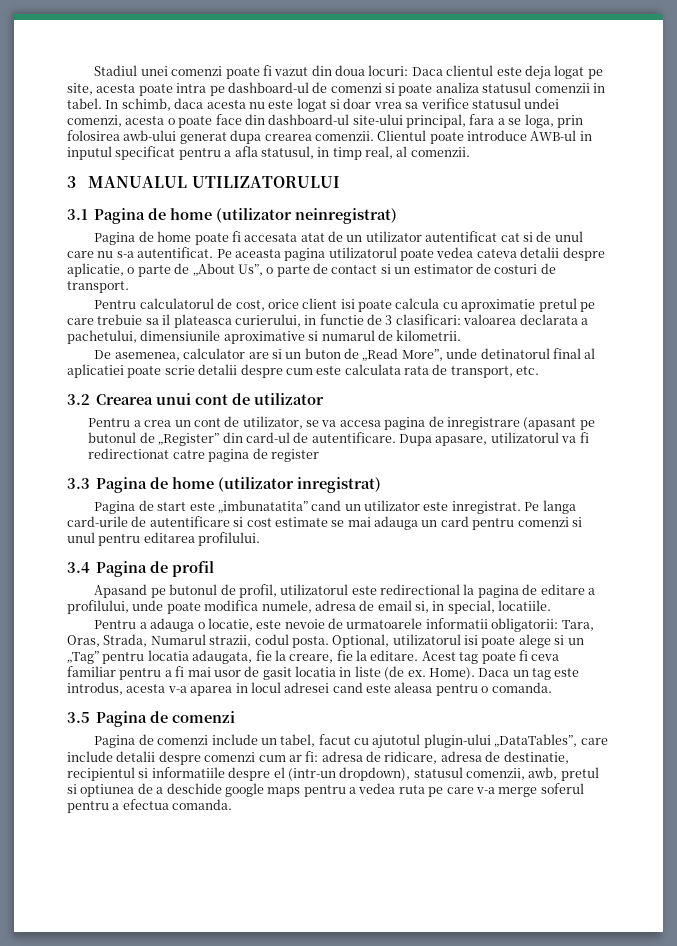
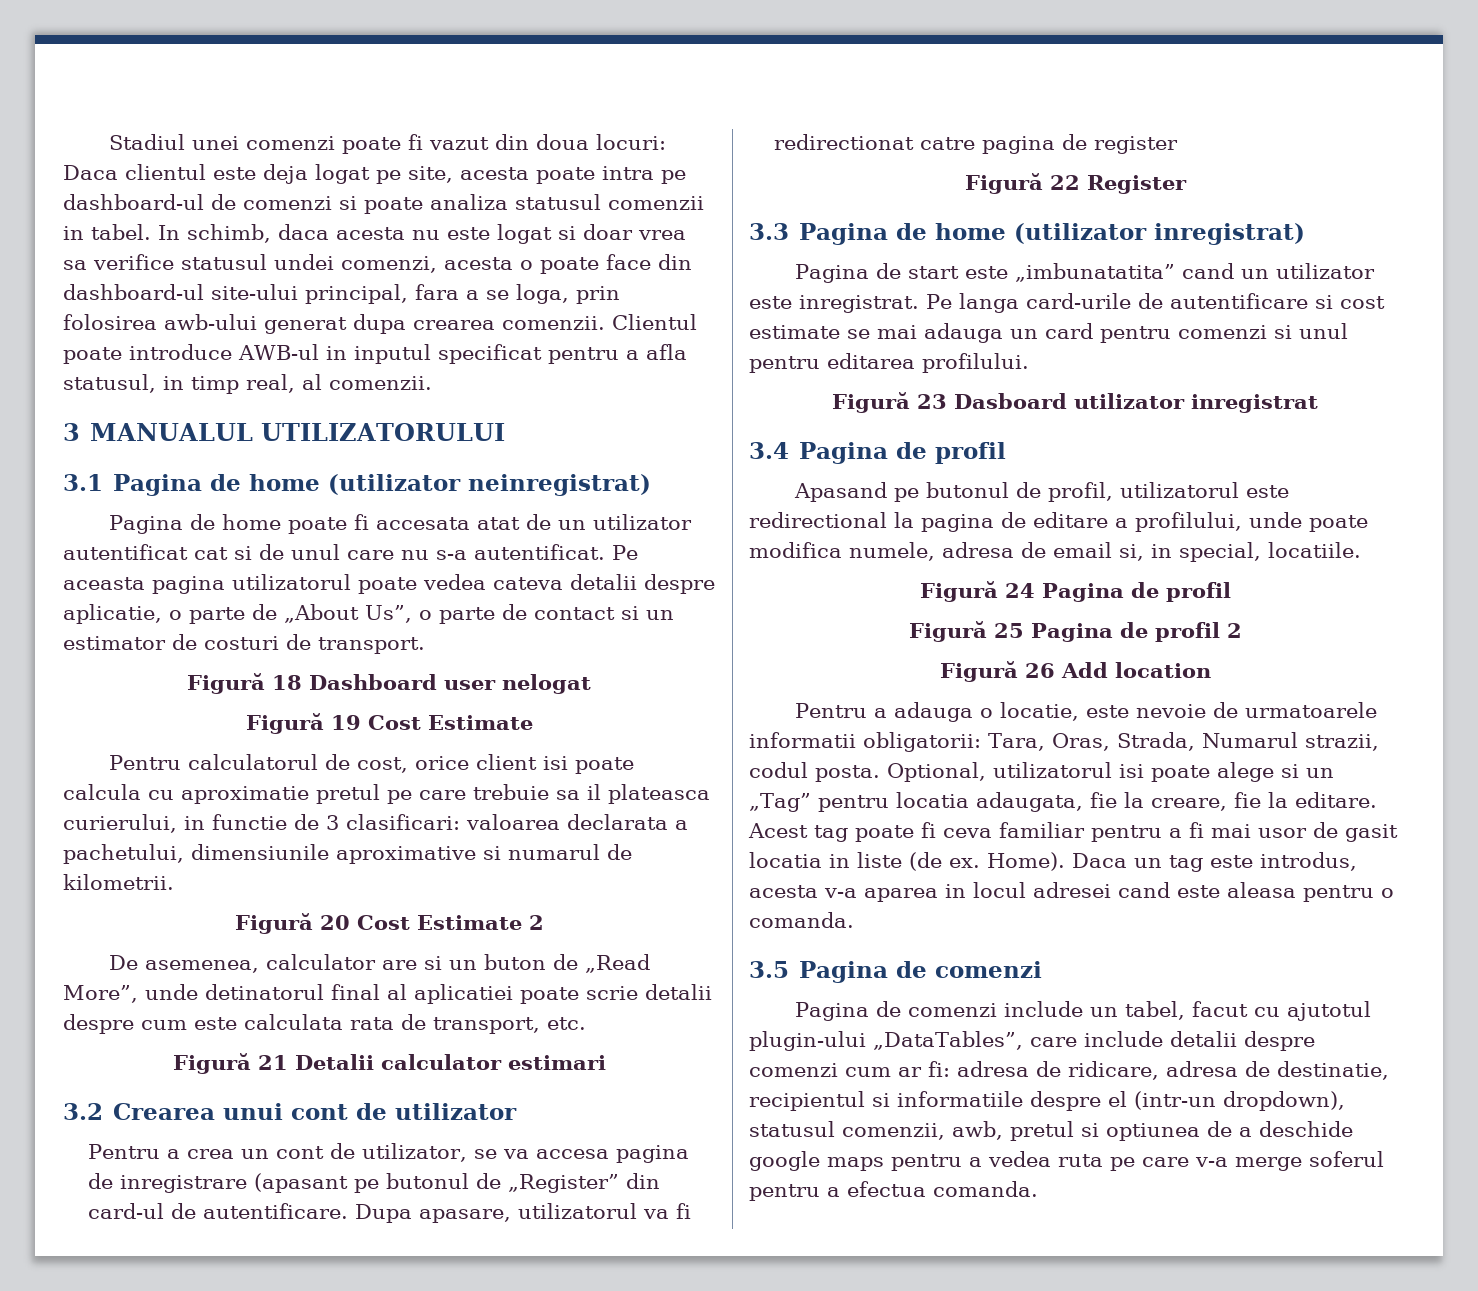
+ Figură 18 Dashboard user nelogat
+ Figură 19 Cost Estimate
+ Figură 20 Cost Estimate 2
+ Figură 21 Detalii calculator estimari
+ Figură 22 Register
+ Figură 23 Dasboard utilizator inregistrat
+ Figură 24 Pagina de profil
+ Figură 25 Pagina de profil 2
+ Figură 26 Add location

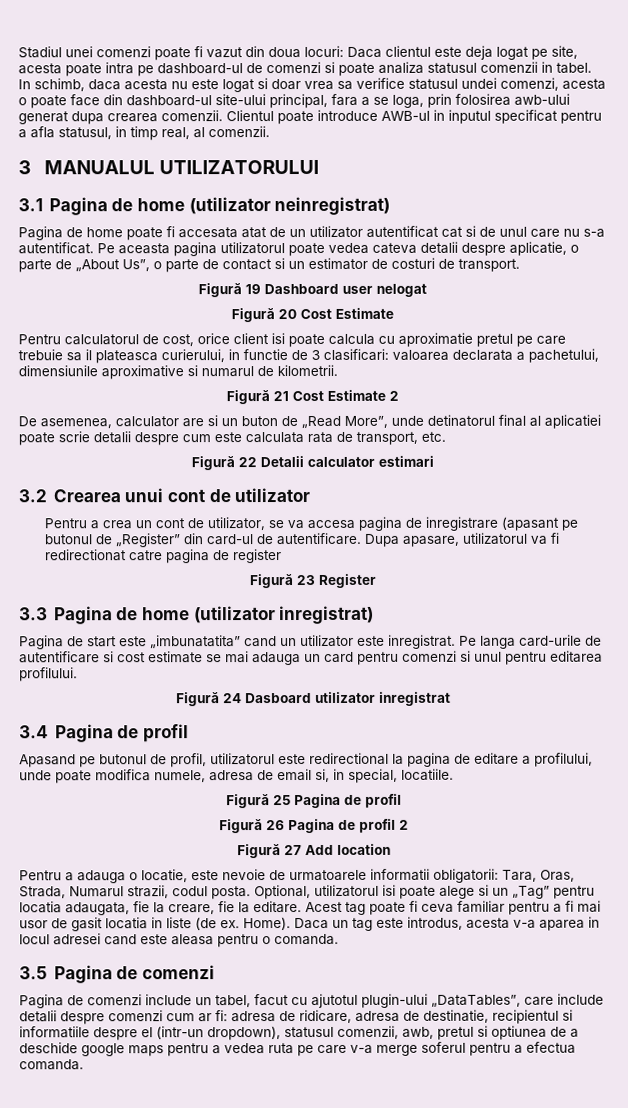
- Figură 18 Dashboard user nelogat
+ Figură 19 Dashboard user nelogat
- Figură 19 Cost Estimate
+ Figură 20 Cost Estimate
- Figură 20 Cost Estimate 2
+ Figură 21 Cost Estimate 2
- Figură 21 Detalii calculator estimari
+ Figură 22 Detalii calculator estimari
- Figură 22 Register
+ Figură 23 Register
- Figură 23 Dasboard utilizator inregistrat
+ Figură 24 Dasboard utilizator inregistrat
- Figură 24 Pagina de profil
+ Figură 25 Pagina de profil
- Figură 25 Pagina de profil 2
+ Figură 26 Pagina de profil 2
- Figură 26 Add location
+ Figură 27 Add location

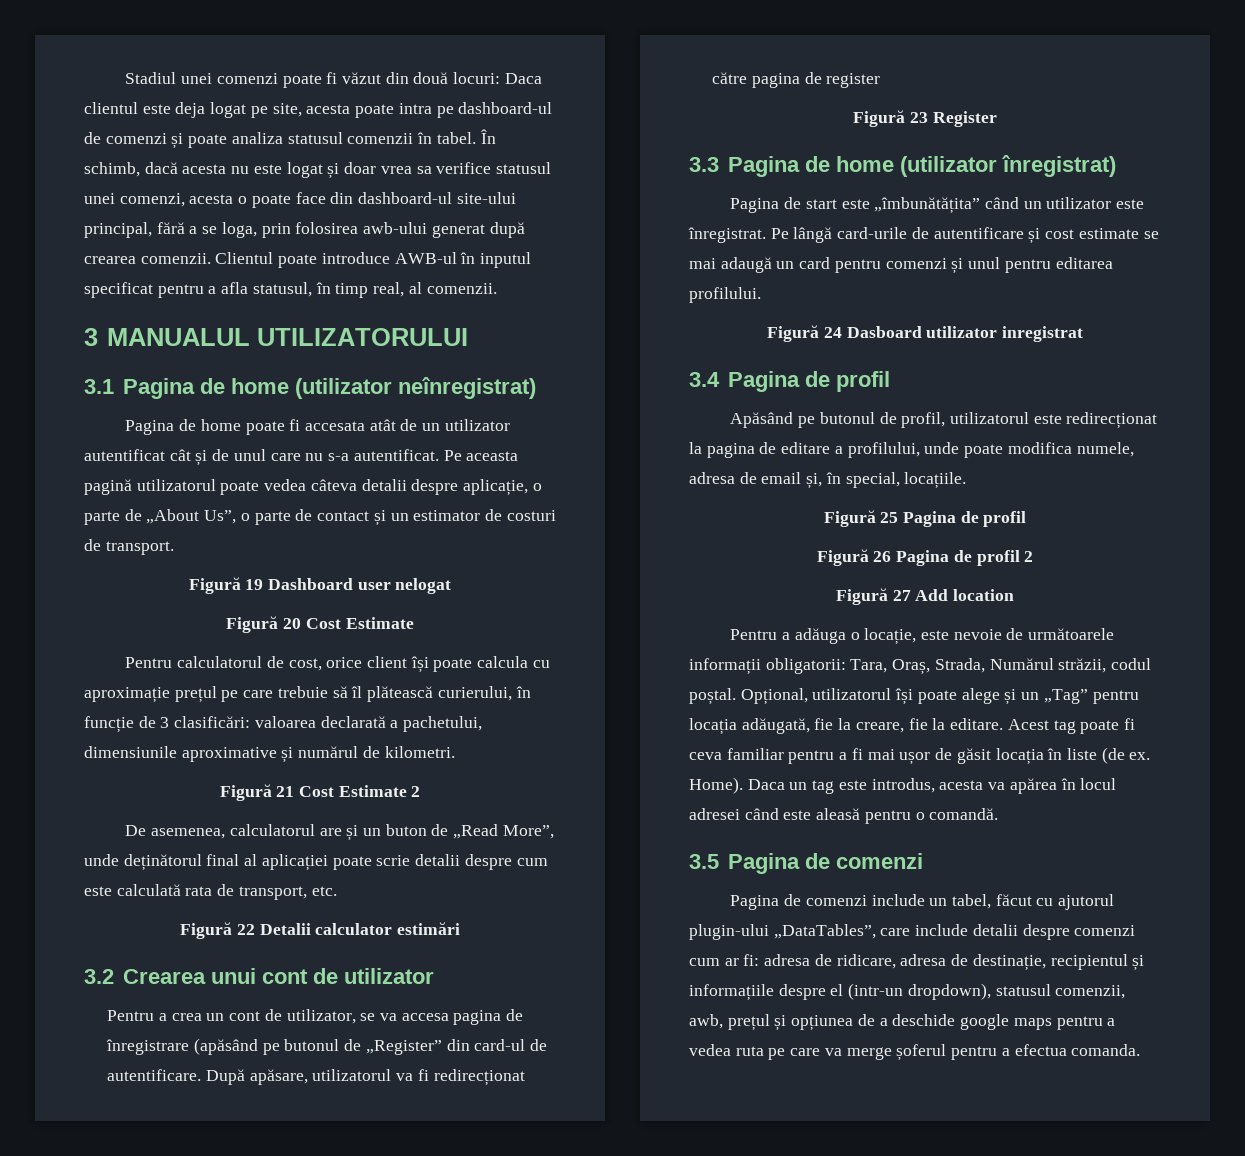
- Stadiul unei comenzi poate fi vazut din doua locuri: Daca clientul este deja logat pe site, acesta poate intra pe dashboard-ul de comenzi si poate analiza statusul comenzii in tabel. In schimb, daca acesta nu este logat si doar vrea sa verifice statusul undei comenzi, acesta o poate face din dashboard-ul site-ului principal, fara a se loga, prin folosirea awb-ului generat dupa crearea comenzii.
+ Stadiul unei comenzi poate fi văzut din două locuri: Daca clientul este deja logat pe site, acesta poate intra pe dashboard-ul de comenzi și poate analiza statusul comenzii în tabel. În schimb, dacă acesta nu este logat și doar vrea sa verifice statusul unei comenzi, acesta o poate face din dashboard-ul site-ului principal, fără a se loga, prin folosirea awb-ului generat după crearea comenzii.
- Clientul poate introduce AWB-ul in inputul specificat pentru a afla statusul, in timp real, al comenzii.
+ Clientul poate introduce AWB-ul în inputul specificat pentru a afla statusul, în timp real, al comenzii.
- 3.1 Pagina de home (utilizator neinregistrat)
+ 3.1 Pagina de home (utilizator neînregistrat)
- Pagina de home poate fi accesata atat de un utilizator autentificat cat si de unul care nu s-a autentificat.
+ Pagina de home poate fi accesata atât de un utilizator autentificat cât și de unul care nu s-a autentificat.
- Pe aceasta pagina utilizatorul poate vedea cateva detalii despre aplicatie, o parte de „About Us”, o parte de contact si un estimator de costuri de transport.
+ Pe aceasta pagină utilizatorul poate vedea câteva detalii despre aplicație, o parte de „About Us”, o parte de contact și un estimator de costuri de transport.
- Pentru calculatorul de cost, orice client isi poate calcula cu aproximatie pretul pe care trebuie sa il plateasca curierului, in functie de 3 clasificari: valoarea declarata a pachetului, dimensiunile aproximative si numarul de kilometrii.
+ Pentru calculatorul de cost, orice client își poate calcula cu aproximație prețul pe care trebuie să îl plătească curierului, în funcție de 3 clasificări: valoarea declarată a pachetului, dimensiunile aproximative și numărul de kilometri.
- De asemenea, calculator are si un buton de „Read More”, unde detinatorul final al aplicatiei poate scrie detalii despre cum este calculata rata de transport, etc.
+ De asemenea, calculatorul are și un buton de „Read More”, unde deținătorul final al aplicației poate scrie detalii despre cum este calculată rata de transport, etc.
- Figură 22 Detalii calculator estimari
+ Figură 22 Detalii calculator estimări
- Pentru a crea un cont de utilizator, se va accesa pagina de inregistrare (apasant pe butonul de „Register” din card-ul de autentificare.
+ Pentru a crea un cont de utilizator, se va accesa pagina de înregistrare (apăsând pe butonul de „Register” din card-ul de autentificare.
- Dupa apasare, utilizatorul va fi redirectionat catre pagina de register
+ După apăsare, utilizatorul va fi redirecționat către pagina de register
- 3.3 Pagina de home (utilizator inregistrat)
+ 3.3 Pagina de home (utilizator înregistrat)
- Pagina de start este „imbunatatita” cand un utilizator este inregistrat. Pe langa card-urile de autentificare si cost estimate se mai adauga un card pentru comenzi si unul pentru editarea profilului.
+ Pagina de start este „îmbunătățita” când un utilizator este înregistrat. Pe lângă card-urile de autentificare și cost estimate se mai adaugă un card pentru comenzi și unul pentru editarea profilului.
- Apasand pe butonul de profil, utilizatorul este redirectional la pagina de editare a profilului, unde poate modifica numele, adresa de email si, in special, locatiile.
+ Apăsând pe butonul de profil, utilizatorul este redirecționat la pagina de editare a profilului, unde poate modifica numele, adresa de email și, în special, locațiile.
- Pentru a adauga o locatie, este nevoie de urmatoarele informatii obligatorii: Tara, Oras, Strada, Numarul strazii, codul posta. Optional, utilizatorul isi poate alege si un „Tag” pentru locatia adaugata, fie la creare, fie la editare.
+ Pentru a adăuga o locație, este nevoie de următoarele informații obligatorii: Tara, Oraș, Strada, Numărul străzii, codul poștal. Opțional, utilizatorul își poate alege și un „Tag” pentru locația adăugată, fie la creare, fie la editare.
- Acest tag poate fi ceva familiar pentru a fi mai usor de gasit locatia in liste (de ex.
+ Acest tag poate fi ceva familiar pentru a fi mai ușor de găsit locația în liste (de ex.
- Daca un tag este introdus, acesta v-a aparea in locul adresei cand este aleasa pentru o comanda.
+ Daca un tag este introdus, acesta va apărea în locul adresei când este aleasă pentru o comandă.
- Pagina de comenzi include un tabel, facut cu ajutotul plugin-ului „DataTables”, care include detalii despre comenzi cum ar fi: adresa de ridicare, adresa de destinatie, recipientul si informatiile despre el (intr-un dropdown), statusul comenzii, awb, pretul si optiunea de a deschide google maps pentru a vedea ruta pe care v-a merge soferul pentru a efectua comanda.
+ Pagina de comenzi include un tabel, făcut cu ajutorul plugin-ului „DataTables”, care include detalii despre comenzi cum ar fi: adresa de ridicare, adresa de destinație, recipientul și informațiile despre el (intr-un dropdown), statusul comenzii, awb, prețul și opțiunea de a deschide google maps pentru a vedea ruta pe care va merge șoferul pentru a efectua comanda.

